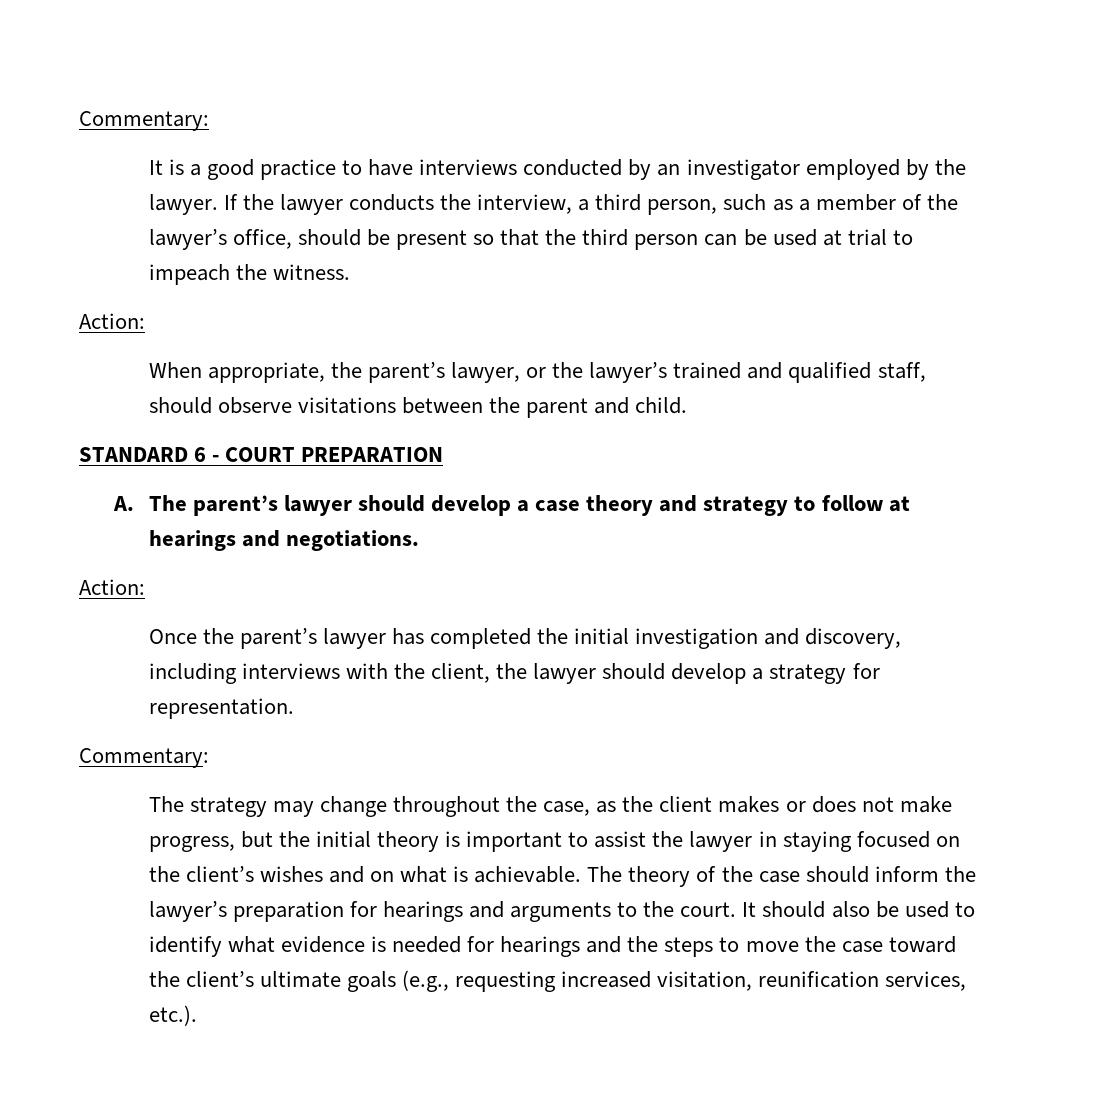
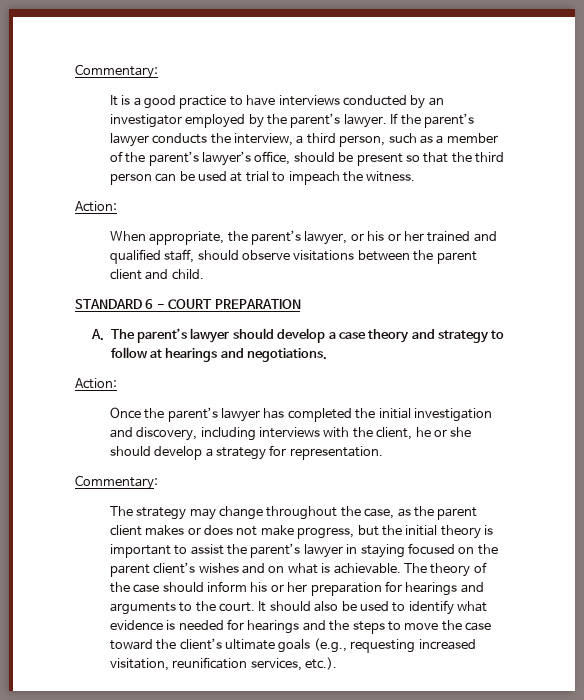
- It is a good practice to have interviews conducted by an investigator employed by the lawyer.
+ It is a good practice to have interviews conducted by an investigator employed by the parent’s lawyer.
- If the lawyer conducts the interview, a third person, such as a member of the lawyer’s office, should be present so that the third person can be used at trial to impeach the witness.
+ If the parent’s lawyer conducts the interview, a third person, such as a member of the parent’s lawyer’s office, should be present so that the third person can be used at trial to impeach the witness.
- When appropriate, the parent’s lawyer, or the lawyer’s trained and qualified staff, should observe visitations between the parent and child.
+ When appropriate, the parent’s lawyer, or his or her trained and qualified staff, should observe visitations between the parent client and child.
- Once the parent’s lawyer has completed the initial investigation and discovery, including interviews with the client, the lawyer should develop a strategy for representation.
+ Once the parent’s lawyer has completed the initial investigation and discovery, including interviews with the client, he or she should develop a strategy for representation.
- The strategy may change throughout the case, as the client makes or does not make progress, but the initial theory is important to assist the lawyer in staying focused on the client’s wishes and on what is achievable.
+ The strategy may change throughout the case, as the parent client makes or does not make progress, but the initial theory is important to assist the parent’s lawyer in staying focused on the parent client’s wishes and on what is achievable.
- The theory of the case should inform the lawyer’s preparation for hearings and arguments to the court.
+ The theory of the case should inform his or her preparation for hearings and arguments to the court.

